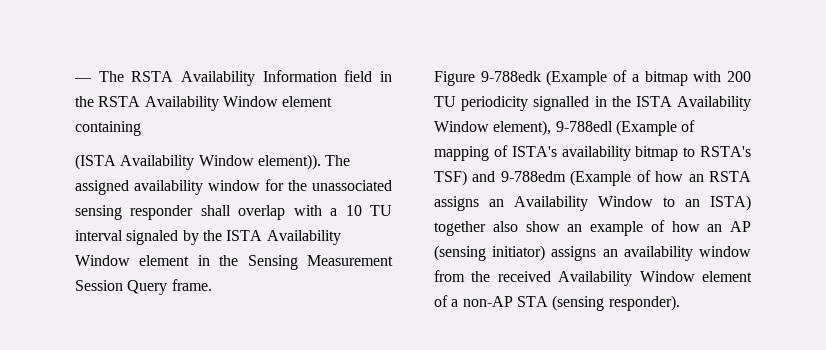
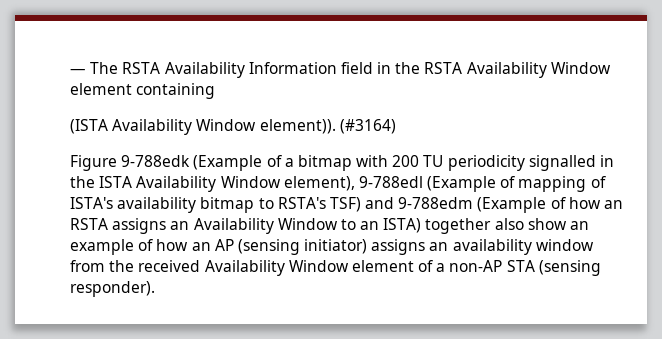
- The assigned availability window for the unassociated sensing responder shall overlap with a 10 TU interval signaled by the ISTA Availability Window element in the Sensing Measurement Session Query frame.
+ (#3164)

